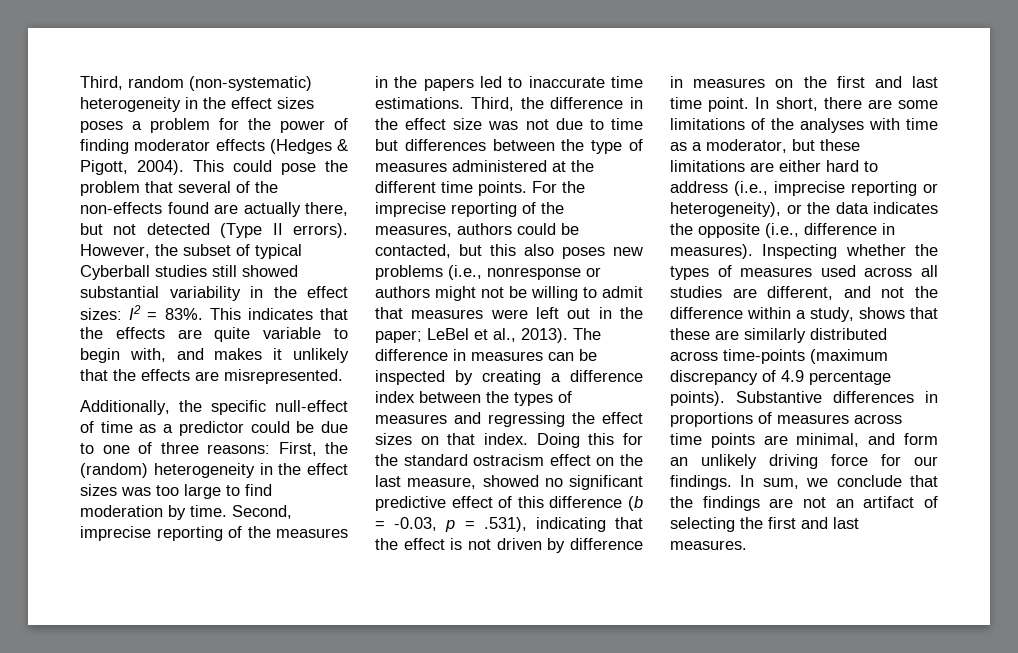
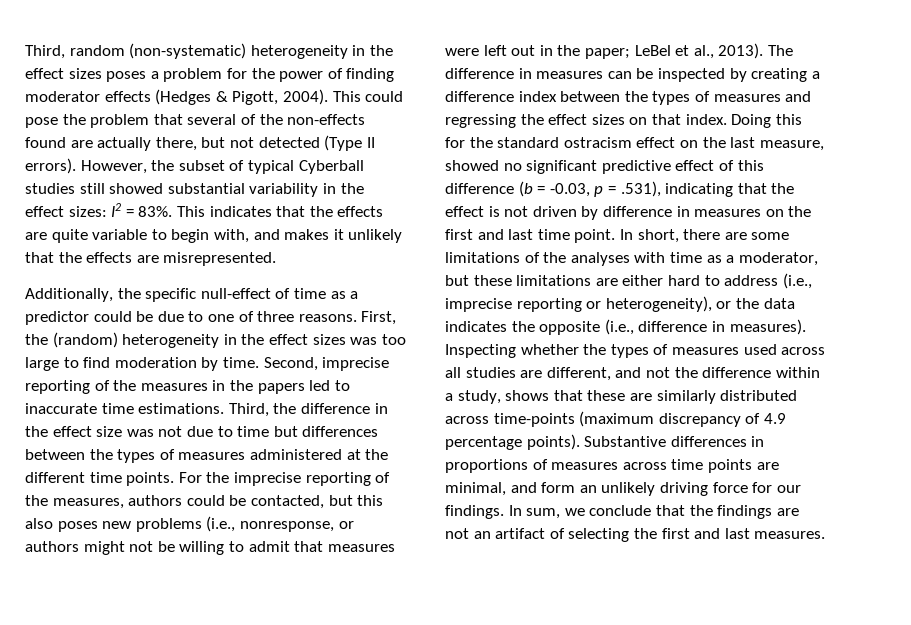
- Additionally, the specific null-effect of time as a predictor could be due to one of three reasons: First, the (random) heterogeneity in the effect sizes was too large to find moderation by time.
+ Additionally, the specific null-effect of time as a predictor could be due to one of three reasons. First, the (random) heterogeneity in the effect sizes was too large to find moderation by time.
- Third, the difference in the effect size was not due to time but differences between the type of measures administered at the different time points.
+ Third, the difference in the effect size was not due to time but differences between the types of measures administered at the different time points.
- For the imprecise reporting of the measures, authors could be contacted, but this also poses new problems (i.e., nonresponse or authors might not be willing to admit that measures were left out in the paper; LeBel et al., 2013).
+ For the imprecise reporting of the measures, authors could be contacted, but this also poses new problems (i.e., nonresponse, or authors might not be willing to admit that measures were left out in the paper; LeBel et al., 2013).

